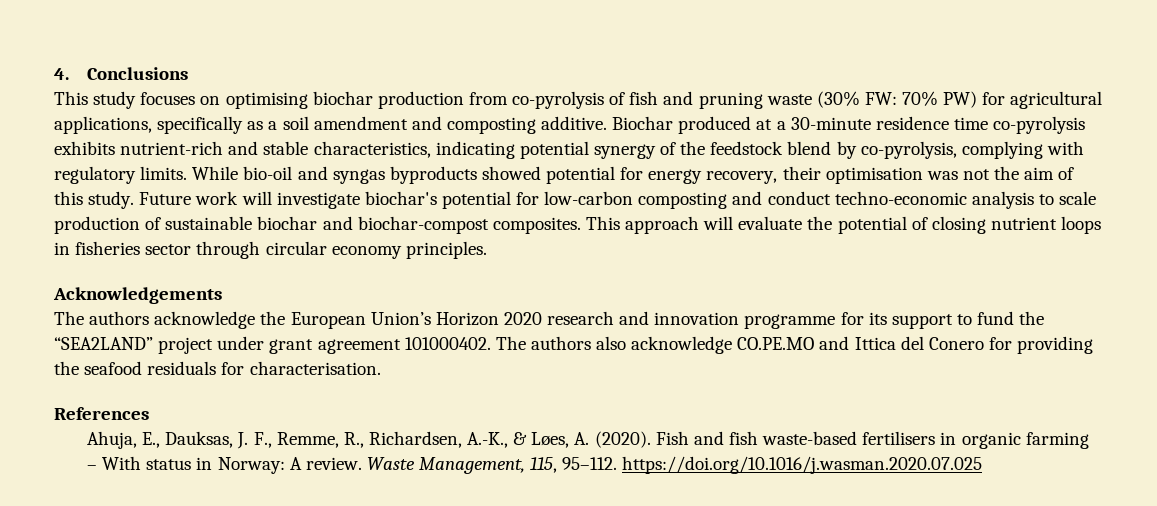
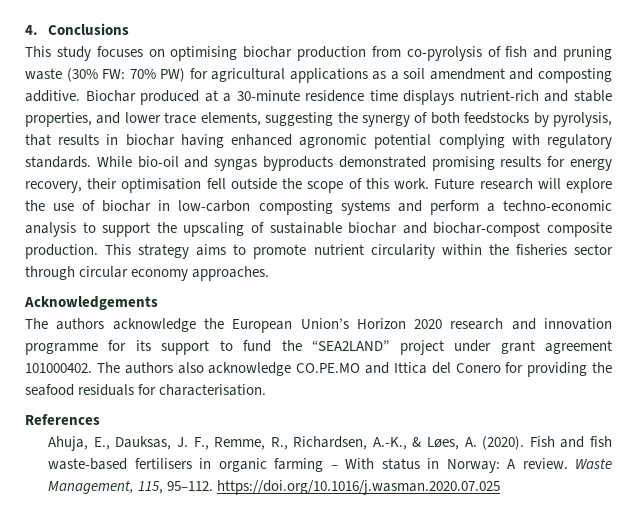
- This study focuses on optimising biochar production from co-pyrolysis of fish and pruning waste (30% FW: 70% PW) for agricultural applications, specifically as a soil amendment and composting additive.
+ This study focuses on optimising biochar production from co-pyrolysis of fish and pruning waste (30% FW: 70% PW) for agricultural applications as a soil amendment and composting additive.
- Biochar produced at a 30-minute residence time co-pyrolysis exhibits nutrient-rich and stable characteristics, indicating potential synergy of the feedstock blend by co-pyrolysis, complying with regulatory limits.
+ Biochar produced at a 30-minute residence time displays nutrient-rich and stable properties, and lower trace elements, suggesting the synergy of both feedstocks by pyrolysis, that results in biochar having enhanced agronomic potential complying with regulatory standards.
- While bio-oil and syngas byproducts showed potential for energy recovery, their optimisation was not the aim of this study. Future work will investigate biochar's potential for low-carbon composting and conduct techno-economic analysis to scale production of sustainable biochar and biochar-compost composites. This approach will evaluate the potential of closing nutrient loops in fisheries sector through circular economy principles.
+ While bio-oil and syngas byproducts demonstrated promising results for energy recovery, their optimisation fell outside the scope of this work. Future research will explore the use of biochar in low-carbon composting systems and perform a techno-economic analysis to support the upscaling of sustainable biochar and biochar-compost composite production. This strategy aims to promote nutrient circularity within the fisheries sector through circular economy approaches.

